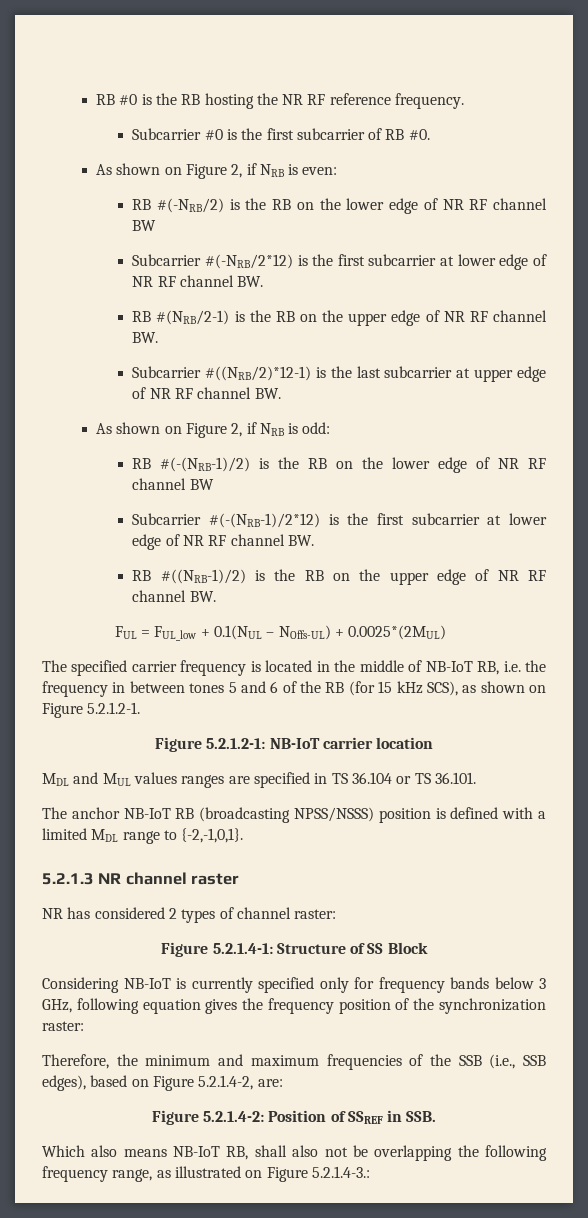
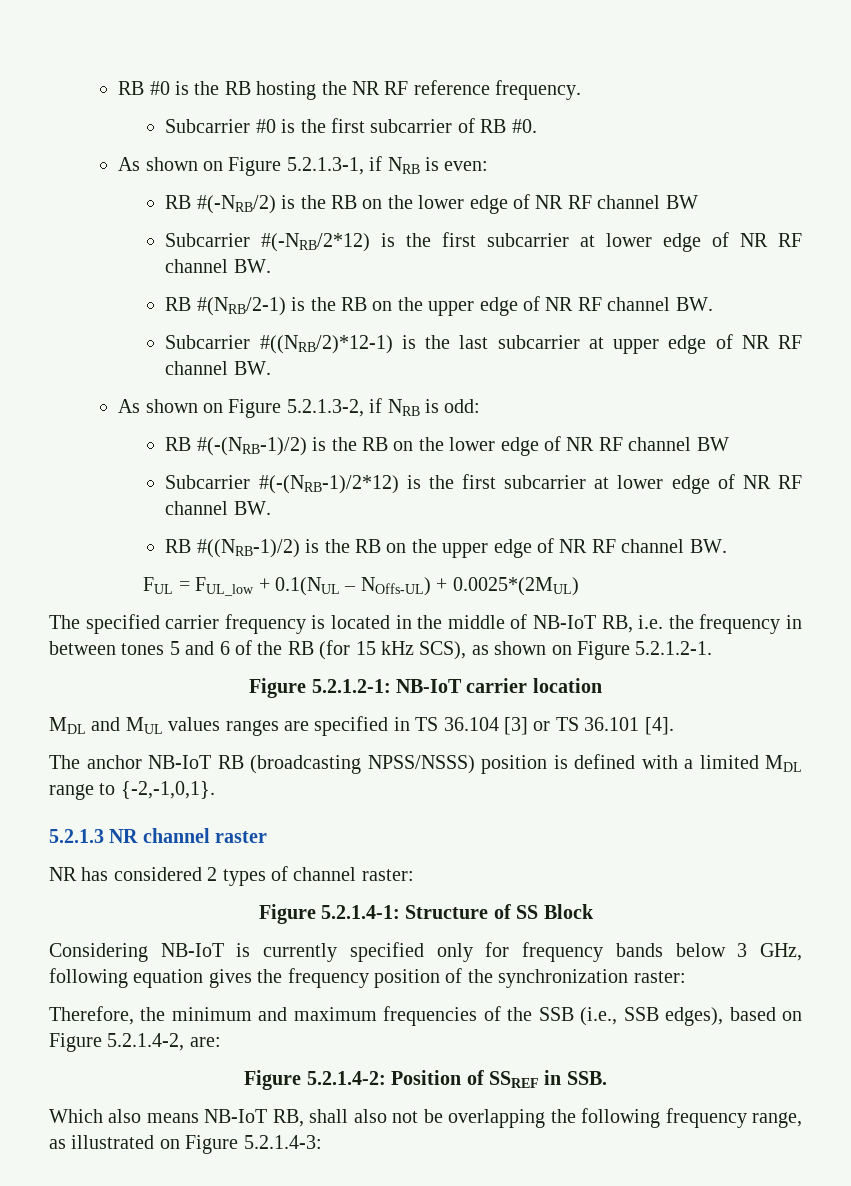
- As shown on Figure 2, if NRB is even:
+ As shown on Figure 5.2.1.3-1, if NRB is even:
- As shown on Figure 2, if NRB is odd:
+ As shown on Figure 5.2.1.3-2, if NRB is odd:
- MDL and MUL values ranges are specified in TS 36.104 or TS 36.101.
+ MDL and MUL values ranges are specified in TS 36.104 [3] or TS 36.101 [4].
- Which also means NB-IoT RB, shall also not be overlapping the following frequency range, as illustrated on Figure 5.2.1.4-3.:
+ Which also means NB-IoT RB, shall also not be overlapping the following frequency range, as illustrated on Figure 5.2.1.4-3:

